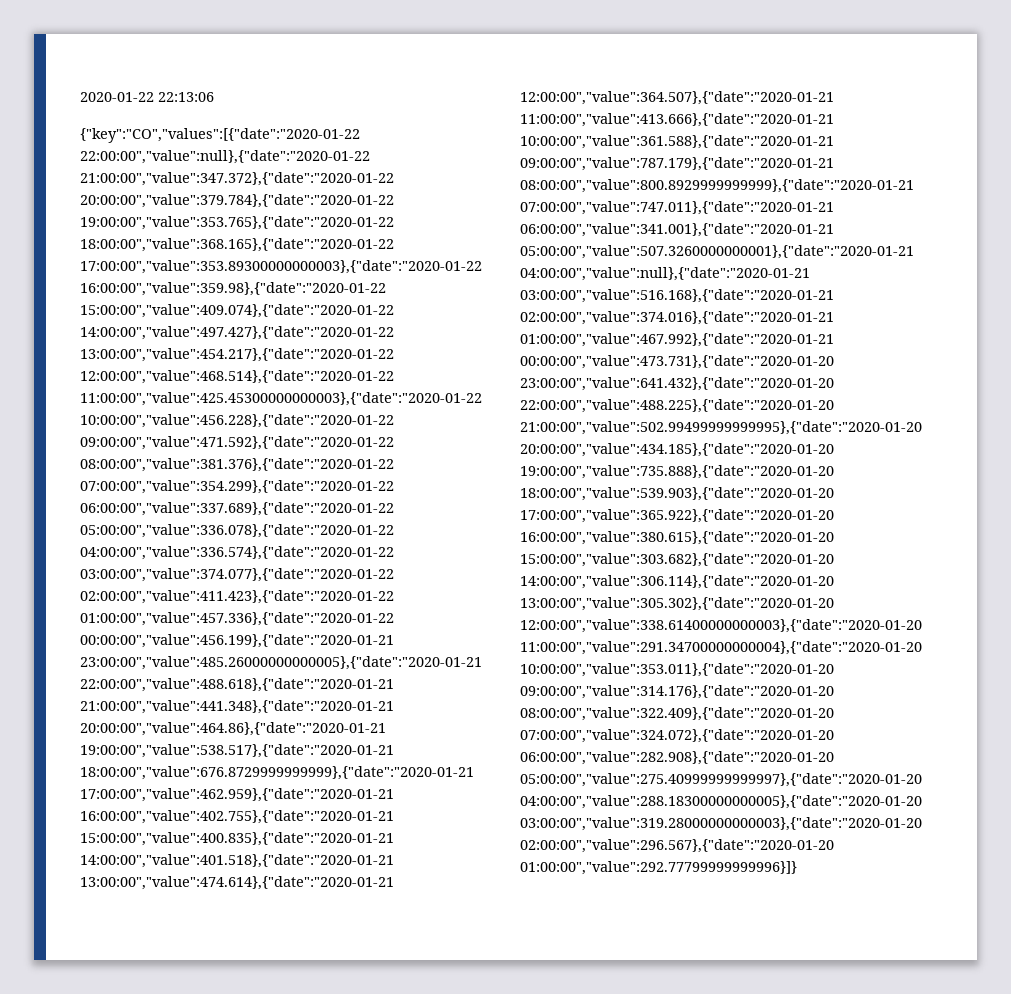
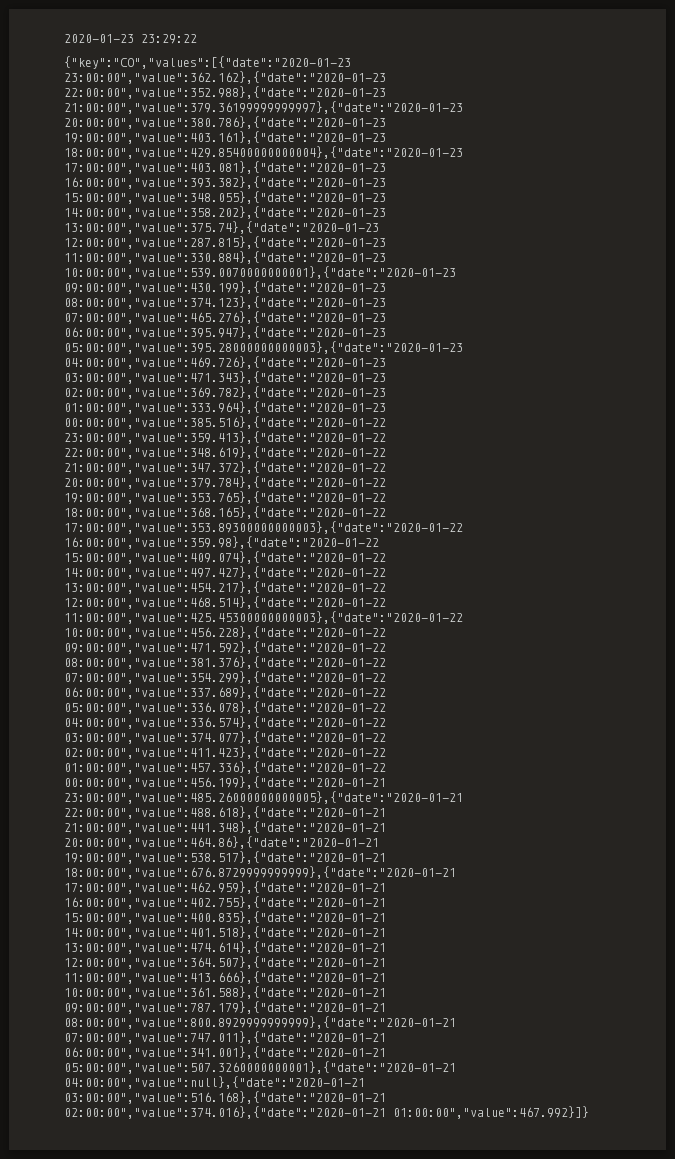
- 2020-01-22 22:13:06
- {"key":"CO","values":[{"date":"2020-01-22 22:00:00","value":null},{"date":"2020-01-22 21:00:00","value":347.372},{"date":"2020-01-22 20:00:00","value":379.784},{"date":"2020-01-22 19:00:00","value":353.765},{"date":"2020-01-22 18:00:00","value":368.165},{"date":"2020-01-22 17:00:00","value":353.89300000000003},{"date":"2020-01-22 16:00:00","value":359.98},{"date":"2020-01-22 15:00:00","value":409.074},{"date":"2020-01-22 14:00:00","value":497.427},{"date":"2020-01-22 13:00:00","value":454.217},{"date":"2020-01-22 12:00:00","value":468.514},{"date":"2020-01-22 11:00:00","value":425.45300000000003},{"date":"2020-01-22 10:00:00","value":456.228},{"date":"2020-01-22 09:00:00","value":471.592},{"date":"2020-01-22 08:00:00","value":381.376},{"date":"2020-01-22 07:00:00","value":354.299},{"date":"2020-01-22 06:00:00","value":337.689},{"date":"2020-01-22 05:00:00","value":336.078},{"date":"2020-01-22 04:00:00","value":336.574},{"date":"2020-01-22 03:00:00","value":374.077},{"date":"2020-01-22 02:00:00","value":411.423},{"date":"2020-01-22 01:00:00","value":457.336},{"date":"2020-01-22 00:00:00","value":456.199},{"date":"2020-01-21 23:00:00","value":485.26000000000005},{"date":"2020-01-21 22:00:00","value":488.618},{"date":"2020-01-21 21:00:00","value":441.348},{"date":"2020-01-21 20:00:00","value":464.86},{"date":"2020-01-21 19:00:00","value":538.517},{"date":"2020-01-21 18:00:00","value":676.8729999999999},{"date":"2020-01-21 17:00:00","value":462.959},{"date":"2020-01-21 16:00:00","value":402.755},{"date":"2020-01-21 15:00:00","value":400.835},{"date":"2020-01-21 14:00:00","value":401.518},{"date":"2020-01-21 13:00:00","value":474.614},{"date":"2020-01-21 12:00:00","value":364.507},{"date":"2020-01-21 11:00:00","value":413.666},{"date":"2020-01-21 10:00:00","value":361.588},{"date":"2020-01-21 09:00:00","value":787.179},{"date":"2020-01-21 08:00:00","value":800.8929999999999},{"date":"2020-01-21 07:00:00","value":747.011},{"date":"2020-01-21 06:00:00","value":341.001},{"date":"2020-01-21 05:00:00","value":507.3260000000001},{"date":"2020-01-21 04:00:00","value":null},{"date":"2020-01-21 03:00:00","value":516.168},{"date":"2020-01-21 02:00:00","value":374.016},{"date":"2020-01-21 01:00:00","value":467.992},{"date":"2020-01-21 00:00:00","value":473.731},{"date":"2020-01-20 23:00:00","value":641.432},{"date":"2020-01-20 22:00:00","value":488.225},{"date":"2020-01-20 21:00:00","value":502.99499999999995},{"date":"2020-01-20 20:00:00","value":434.185},{"date":"2020-01-20 19:00:00","value":735.888},{"date":"2020-01-20 18:00:00","value":539.903},{"date":"2020-01-20 17:00:00","value":365.922},{"date":"2020-01-20 16:00:00","value":380.615},{"date":"2020-01-20 15:00:00","value":303.682},{"date":"2020-01-20 14:00:00","value":306.114},{"date":"2020-01-20 13:00:00","value":305.302},{"date":"2020-01-20 12:00:00","value":338.61400000000003},{"date":"2020-01-20 11:00:00","value":291.34700000000004},{"date":"2020-01-20 10:00:00","value":353.011},{"date":"2020-01-20 09:00:00","value":314.176},{"date":"2020-01-20 08:00:00","value":322.409},{"date":"2020-01-20 07:00:00","value":324.072},{"date":"2020-01-20 06:00:00","value":282.908},{"date":"2020-01-20 05:00:00","value":275.40999999999997},{"date":"2020-01-20 04:00:00","value":288.18300000000005},{"date":"2020-01-20 03:00:00","value":319.28000000000003},{"date":"2020-01-20 02:00:00","value":296.567},{"date":"2020-01-20 01:00:00","value":292.77799999999996}]}
+ 2020-01-23 23:29:22
+ {"key":"CO","values":[{"date":"2020-01-23 23:00:00","value":362.162},{"date":"2020-01-23 22:00:00","value":352.988},{"date":"2020-01-23 21:00:00","value":379.36199999999997},{"date":"2020-01-23 20:00:00","value":380.786},{"date":"2020-01-23 19:00:00","value":403.161},{"date":"2020-01-23 18:00:00","value":429.85400000000004},{"date":"2020-01-23 17:00:00","value":403.081},{"date":"2020-01-23 16:00:00","value":393.382},{"date":"2020-01-23 15:00:00","value":348.055},{"date":"2020-01-23 14:00:00","value":358.202},{"date":"2020-01-23 13:00:00","value":375.74},{"date":"2020-01-23 12:00:00","value":287.815},{"date":"2020-01-23 11:00:00","value":330.884},{"date":"2020-01-23 10:00:00","value":539.0070000000001},{"date":"2020-01-23 09:00:00","value":430.199},{"date":"2020-01-23 08:00:00","value":374.123},{"date":"2020-01-23 07:00:00","value":465.276},{"date":"2020-01-23 06:00:00","value":395.947},{"date":"2020-01-23 05:00:00","value":395.28000000000003},{"date":"2020-01-23 04:00:00","value":469.726},{"date":"2020-01-23 03:00:00","value":471.343},{"date":"2020-01-23 02:00:00","value":369.782},{"date":"2020-01-23 01:00:00","value":333.964},{"date":"2020-01-23 00:00:00","value":385.516},{"date":"2020-01-22 23:00:00","value":359.413},{"date":"2020-01-22 22:00:00","value":348.619},{"date":"2020-01-22 21:00:00","value":347.372},{"date":"2020-01-22 20:00:00","value":379.784},{"date":"2020-01-22 19:00:00","value":353.765},{"date":"2020-01-22 18:00:00","value":368.165},{"date":"2020-01-22 17:00:00","value":353.89300000000003},{"date":"2020-01-22 16:00:00","value":359.98},{"date":"2020-01-22 15:00:00","value":409.074},{"date":"2020-01-22 14:00:00","value":497.427},{"date":"2020-01-22 13:00:00","value":454.217},{"date":"2020-01-22 12:00:00","value":468.514},{"date":"2020-01-22 11:00:00","value":425.45300000000003},{"date":"2020-01-22 10:00:00","value":456.228},{"date":"2020-01-22 09:00:00","value":471.592},{"date":"2020-01-22 08:00:00","value":381.376},{"date":"2020-01-22 07:00:00","value":354.299},{"date":"2020-01-22 06:00:00","value":337.689},{"date":"2020-01-22 05:00:00","value":336.078},{"date":"2020-01-22 04:00:00","value":336.574},{"date":"2020-01-22 03:00:00","value":374.077},{"date":"2020-01-22 02:00:00","value":411.423},{"date":"2020-01-22 01:00:00","value":457.336},{"date":"2020-01-22 00:00:00","value":456.199},{"date":"2020-01-21 23:00:00","value":485.26000000000005},{"date":"2020-01-21 22:00:00","value":488.618},{"date":"2020-01-21 21:00:00","value":441.348},{"date":"2020-01-21 20:00:00","value":464.86},{"date":"2020-01-21 19:00:00","value":538.517},{"date":"2020-01-21 18:00:00","value":676.8729999999999},{"date":"2020-01-21 17:00:00","value":462.959},{"date":"2020-01-21 16:00:00","value":402.755},{"date":"2020-01-21 15:00:00","value":400.835},{"date":"2020-01-21 14:00:00","value":401.518},{"date":"2020-01-21 13:00:00","value":474.614},{"date":"2020-01-21 12:00:00","value":364.507},{"date":"2020-01-21 11:00:00","value":413.666},{"date":"2020-01-21 10:00:00","value":361.588},{"date":"2020-01-21 09:00:00","value":787.179},{"date":"2020-01-21 08:00:00","value":800.8929999999999},{"date":"2020-01-21 07:00:00","value":747.011},{"date":"2020-01-21 06:00:00","value":341.001},{"date":"2020-01-21 05:00:00","value":507.3260000000001},{"date":"2020-01-21 04:00:00","value":null},{"date":"2020-01-21 03:00:00","value":516.168},{"date":"2020-01-21 02:00:00","value":374.016},{"date":"2020-01-21 01:00:00","value":467.992}]}

